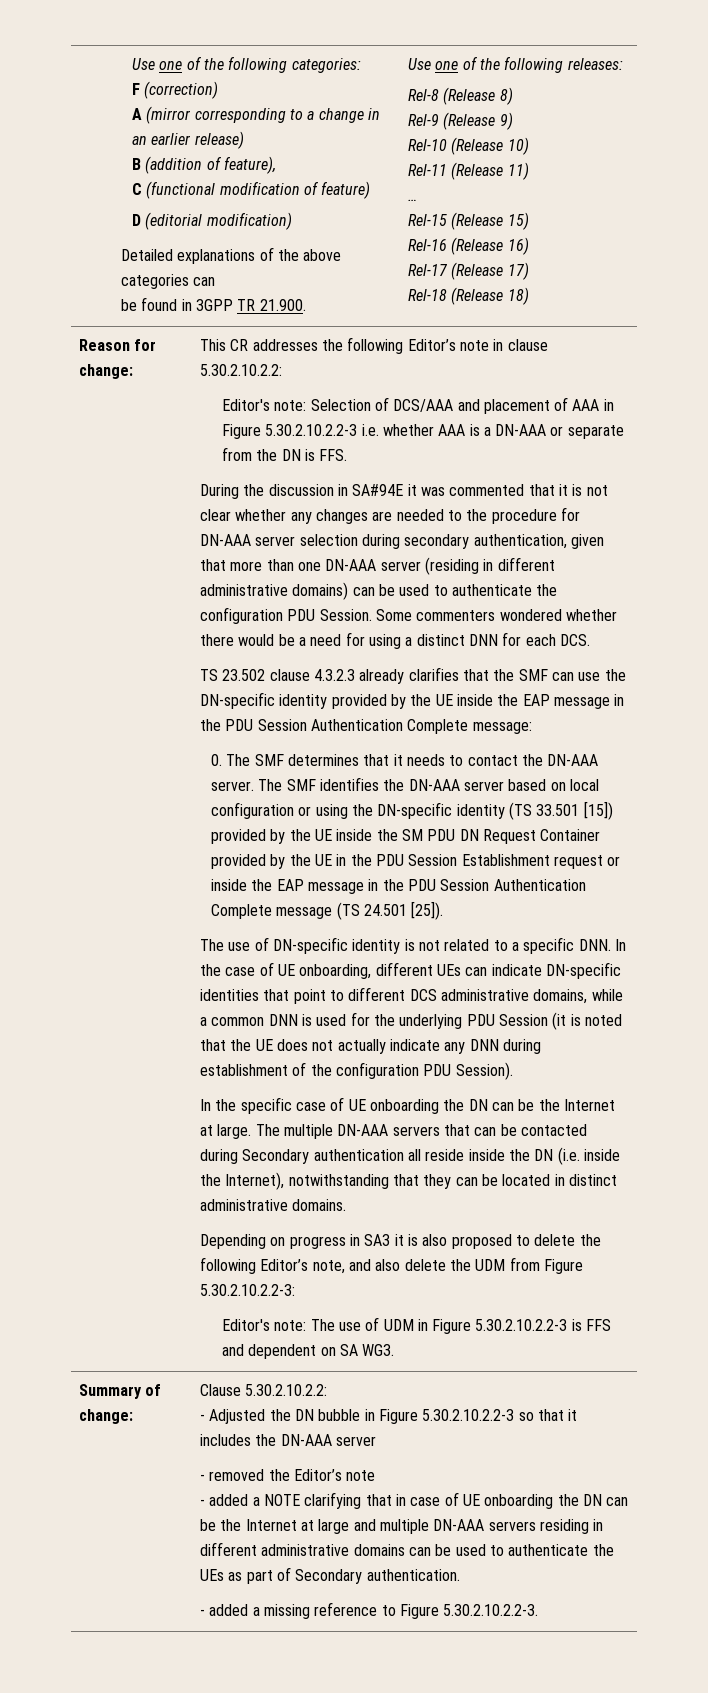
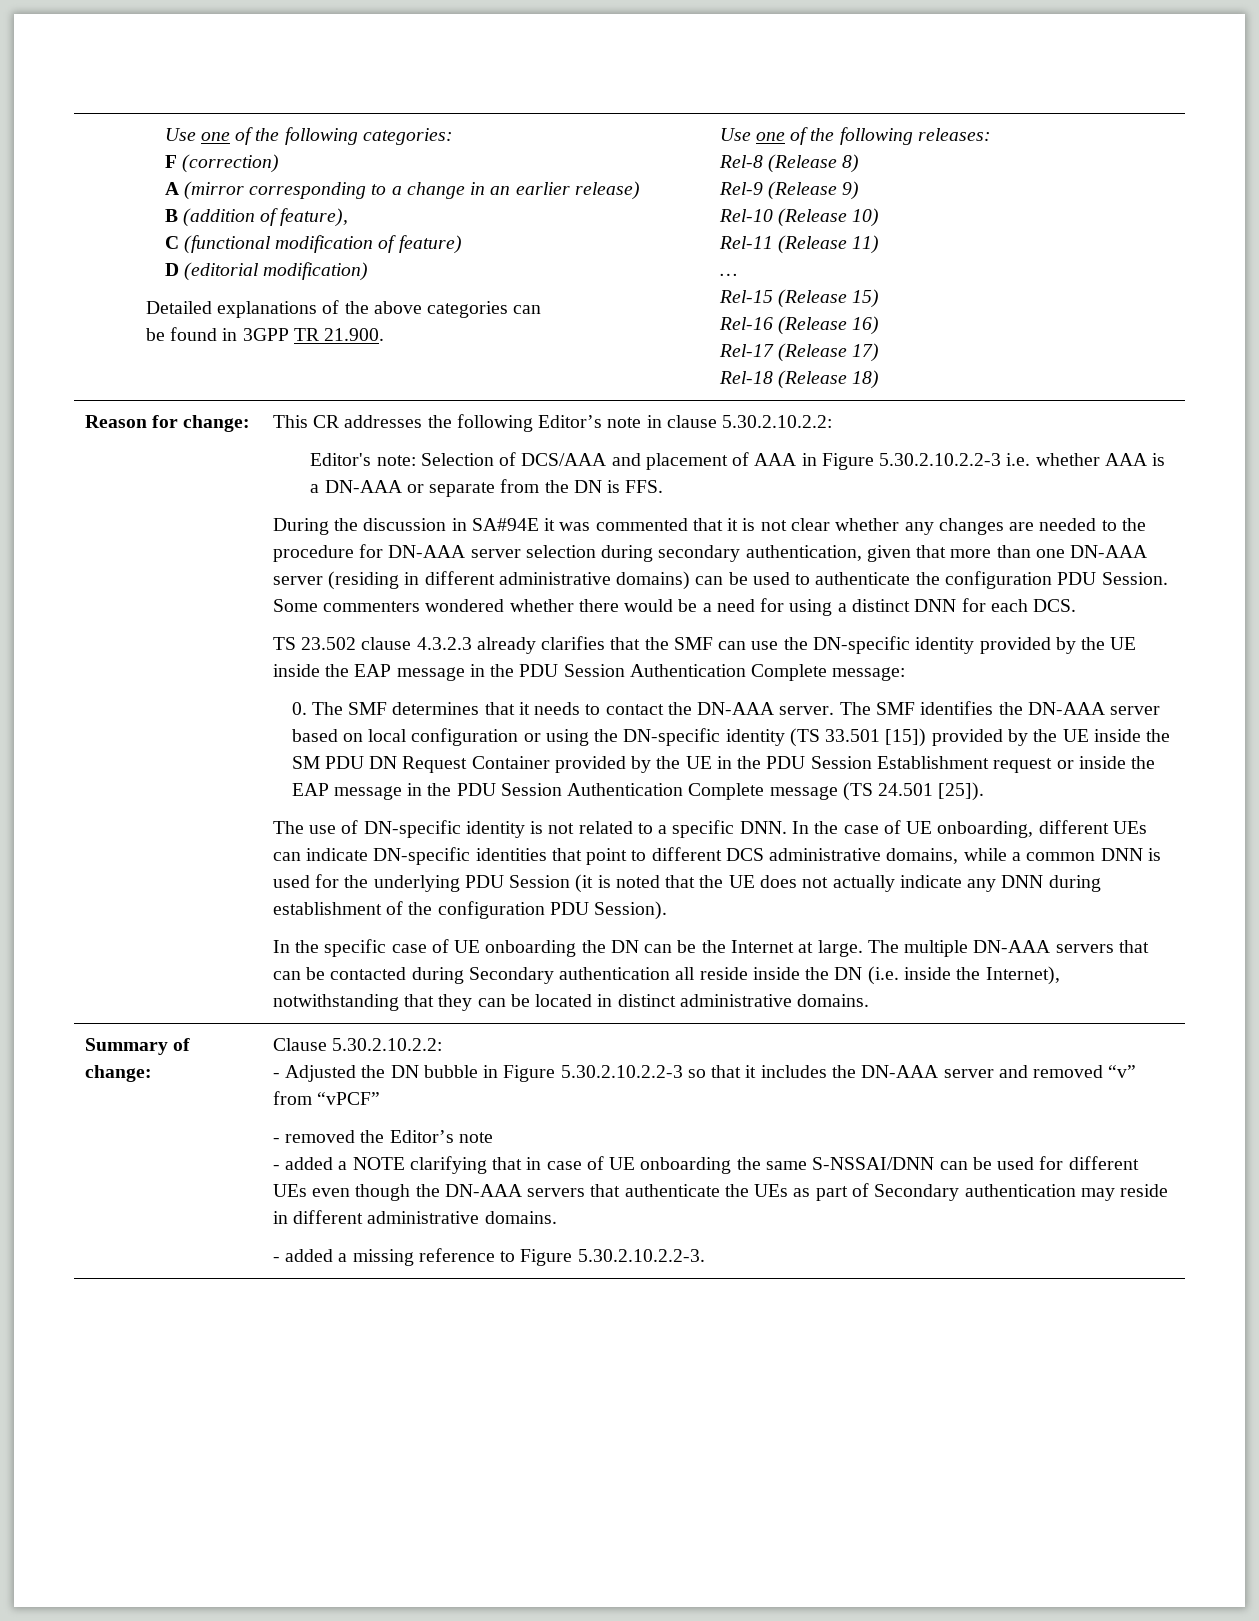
- Depending on progress in SA3 it is also proposed to delete the following Editor’s note, and also delete the UDM from Figure 5.30.2.10.2.2-3:
- Editor's note: The use of UDM in Figure 5.30.2.10.2.2-3 is FFS and dependent on SA WG3.
- - Adjusted the DN bubble in Figure 5.30.2.10.2.2-3 so that it includes the DN-AAA server
+ - Adjusted the DN bubble in Figure 5.30.2.10.2.2-3 so that it includes the DN-AAA server and removed “v” from “vPCF”
- - added a NOTE clarifying that in case of UE onboarding the DN can be the Internet at large and multiple DN-AAA servers residing in different administrative domains can be used to authenticate the UEs as part of Secondary authentication.
+ - added a NOTE clarifying that in case of UE onboarding the same S-NSSAI/DNN can be used for different UEs even though the DN-AAA servers that authenticate the UEs as part of Secondary authentication may reside in different administrative domains.

